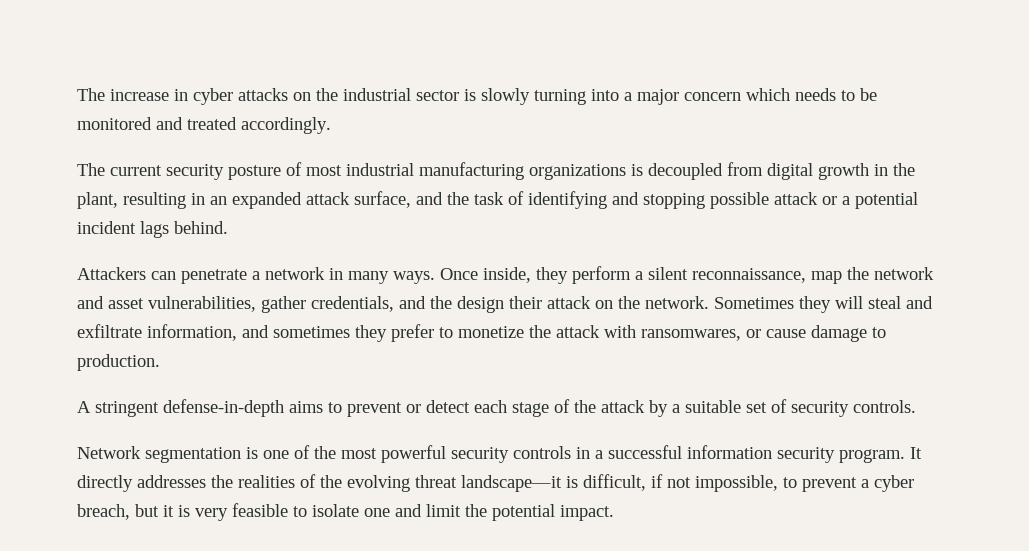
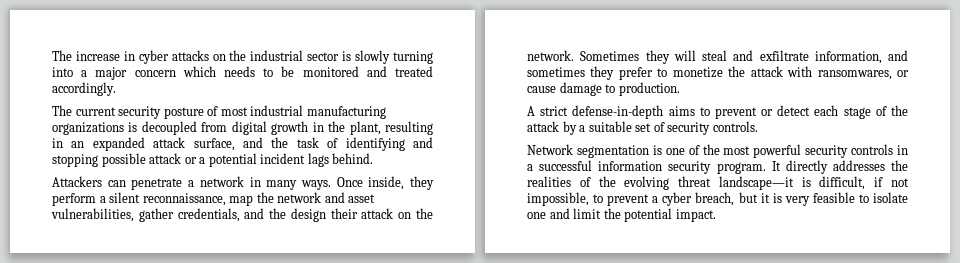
- A stringent defense-in-depth aims to prevent or detect each stage of the attack by a suitable set of security controls.
+ A strict defense-in-depth aims to prevent or detect each stage of the attack by a suitable set of security controls.

